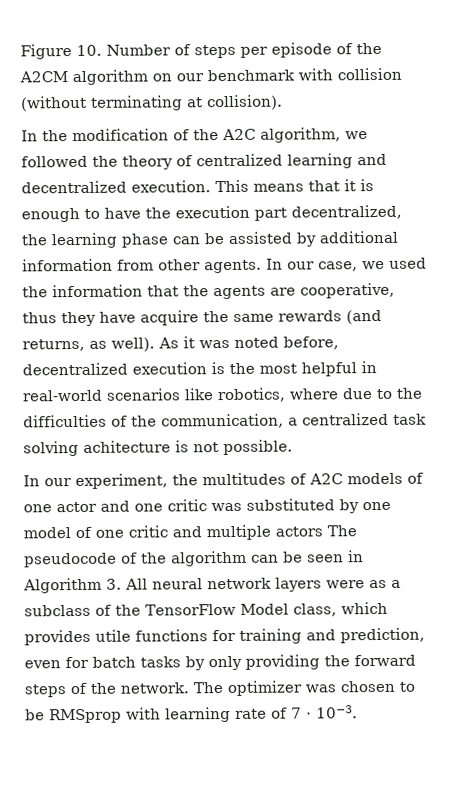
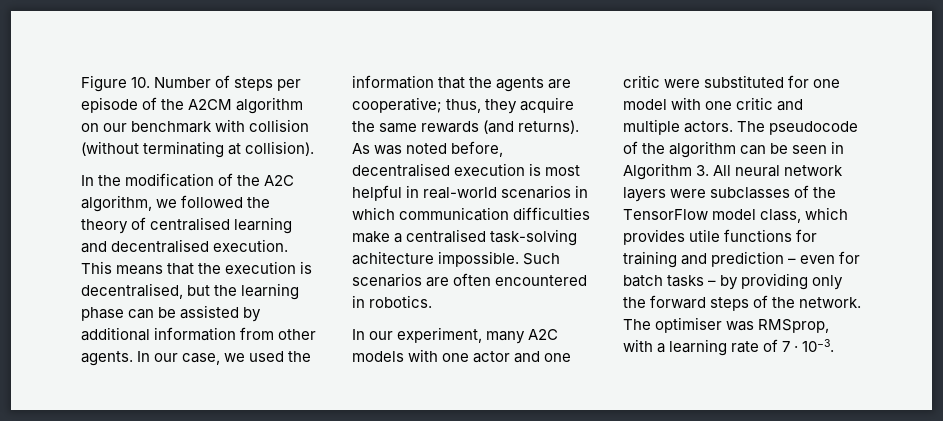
- In the modification of the A2C algorithm, we followed the theory of centralized learning and decentralized execution.
+ In the modification of the A2C algorithm, we followed the theory of centralised learning and decentralised execution.
- This means that it is enough to have the execution part decentralized, the learning phase can be assisted by additional information from other agents.
+ This means that the execution is decentralised, but the learning phase can be assisted by additional information from other agents.
- In our case, we used the information that the agents are cooperative, thus they have acquire the same rewards (and returns, as well). As it was noted before, decentralized execution is the most helpful in real-world scenarios like robotics, where due to the difficulties of the communication, a centralized task solving achitecture is not possible.
+ In our case, we used the information that the agents are cooperative; thus, they acquire the same rewards (and returns). As was noted before, decentralised execution is most helpful in real-world scenarios in which communication difficulties make a centralised task-solving achitecture impossible. Such scenarios are often encountered in robotics.
- In our experiment, the multitudes of A2C models of one actor and one critic was substituted by one model of one critic and multiple actors The pseudocode of the algorithm can be seen in Algorithm 3. All neural network layers were as a subclass of the TensorFlow Model class, which provides utile functions for training and prediction, even for batch tasks by only providing the forward steps of the network.
+ In our experiment, many A2C models with one actor and one critic were substituted for one model with one critic and multiple actors. The pseudocode of the algorithm can be seen in Algorithm 3. All neural network layers were subclasses of the TensorFlow model class, which provides utile functions for training and prediction – even for batch tasks – by providing only the forward steps of the network.
- The optimizer was chosen to be RMSprop with learning rate of 7 · 10−3.
+ The optimiser was RMSprop, with a learning rate of 7 · 10−3.

